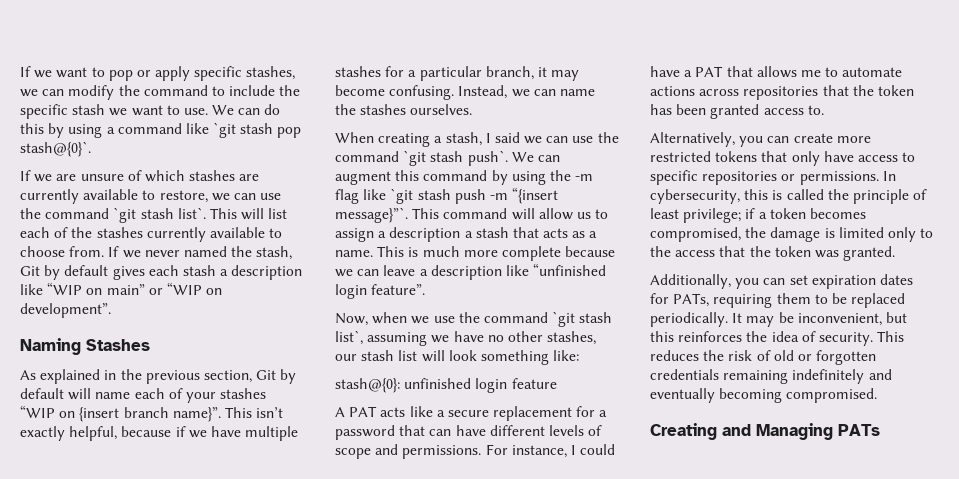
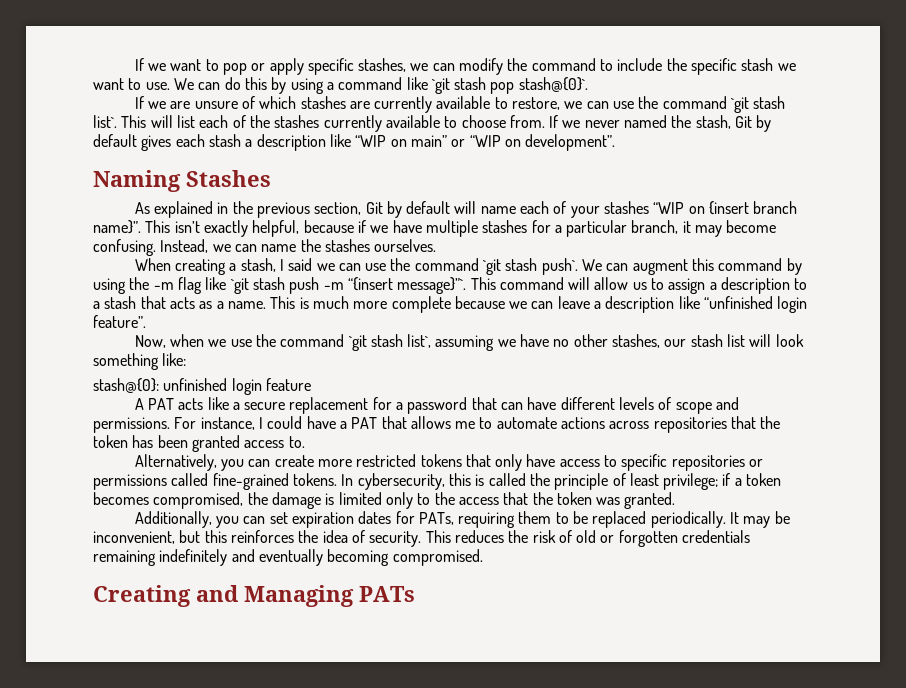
- This command will allow us to assign a description a stash that acts as a name.
+ This command will allow us to assign a description to a stash that acts as a name.
- Alternatively, you can create more restricted tokens that only have access to specific repositories or permissions.
+ Alternatively, you can create more restricted tokens that only have access to specific repositories or permissions called fine-grained tokens.

